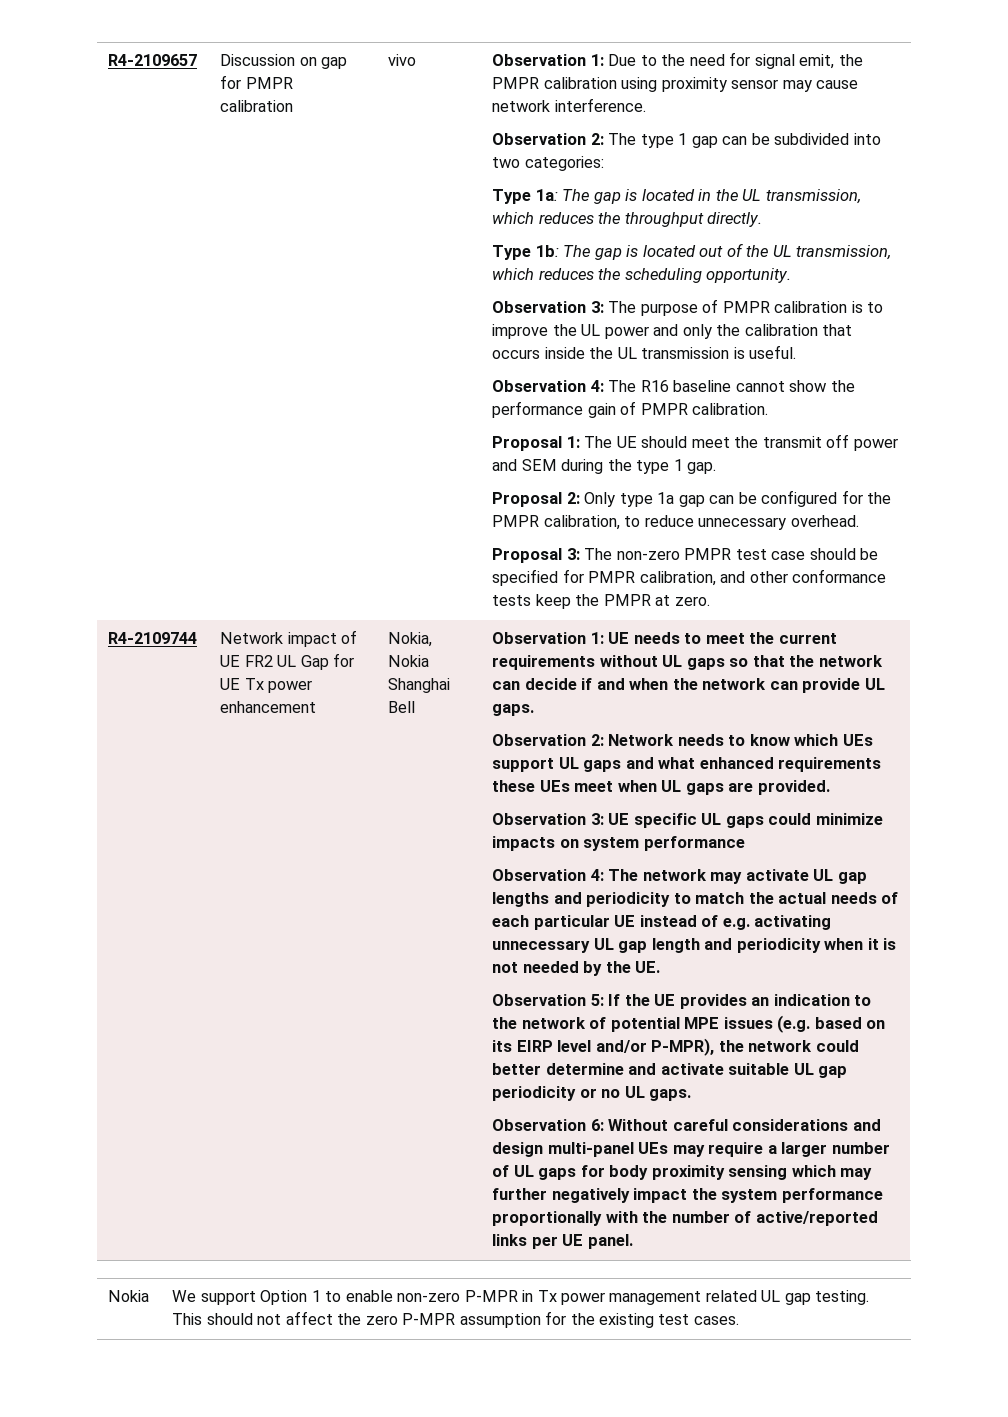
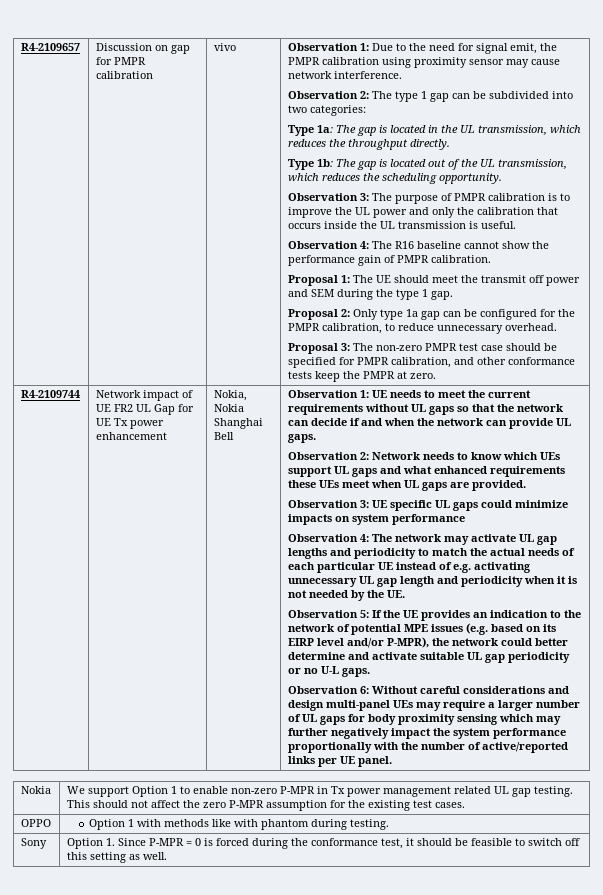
- Observation 5: If the UE provides an indication to the network of potential MPE issues (e.g. based on its EIRP level and/or P-MPR), the network could better determine and activate suitable UL gap periodicity or no UL gaps.
+ Observation 5: If the UE provides an indication to the network of potential MPE issues (e.g. based on its EIRP level and/or P-MPR), the network could better determine and activate suitable UL gap periodicity or no U-L gaps.
+ OPPO | Option 1 with methods like with phantom during testing.
+ Sony | Option 1. Since P-MPR = 0 is forced during the conformance test, it should be feasible to switch off this setting as well.

